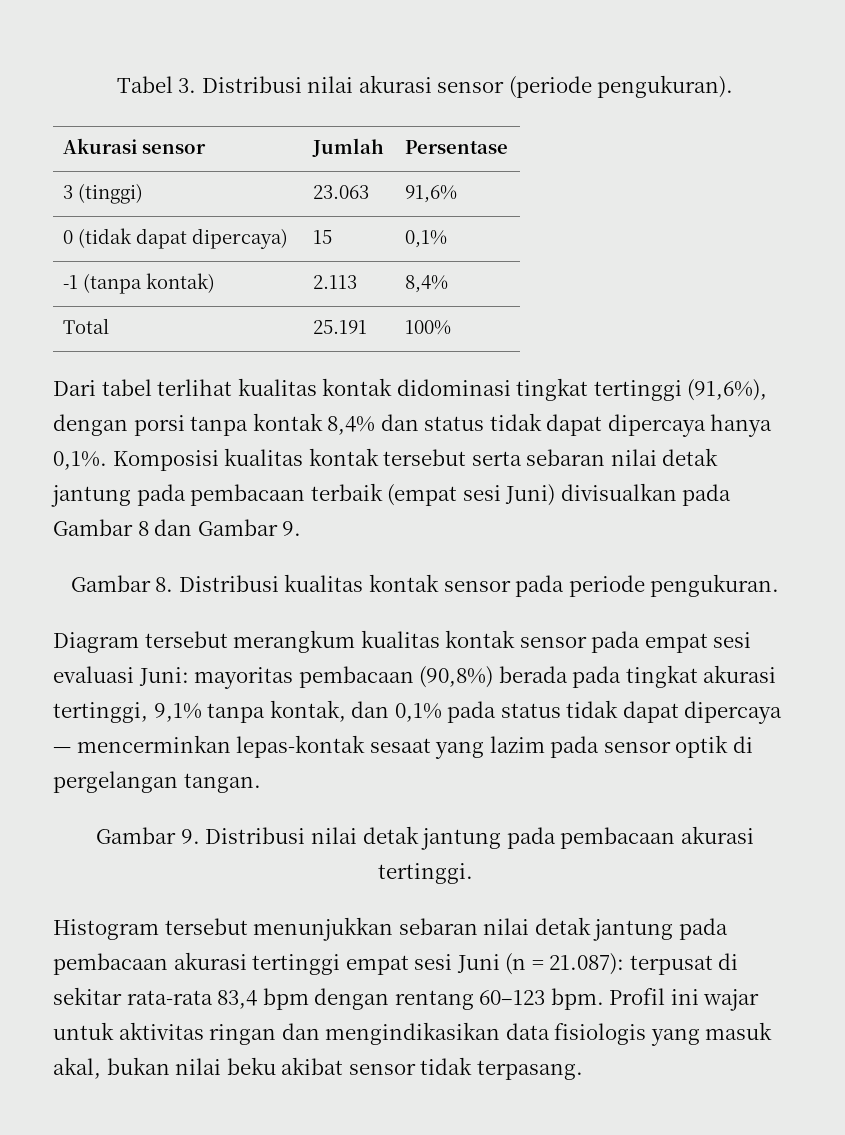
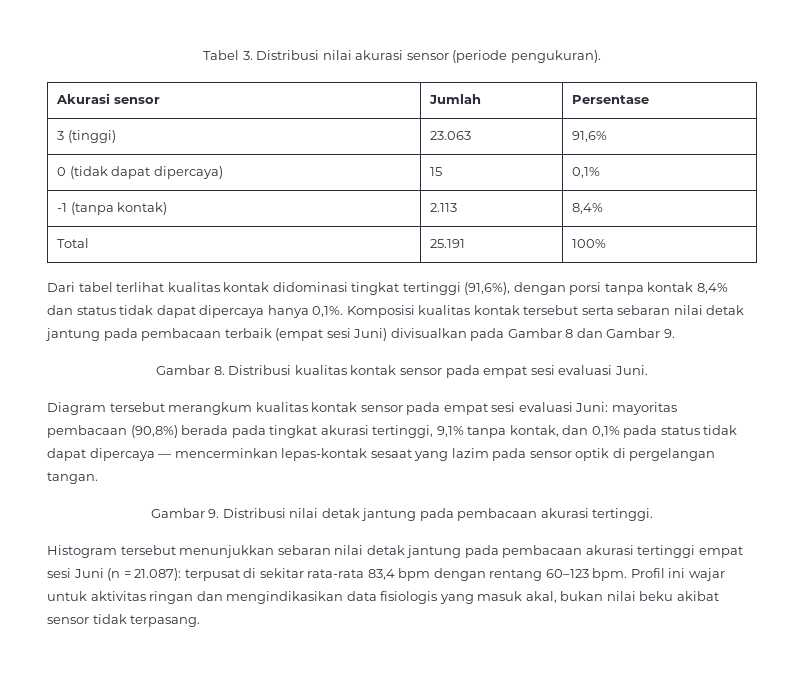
- Gambar 8. Distribusi kualitas kontak sensor pada periode pengukuran.
+ Gambar 8. Distribusi kualitas kontak sensor pada empat sesi evaluasi Juni.

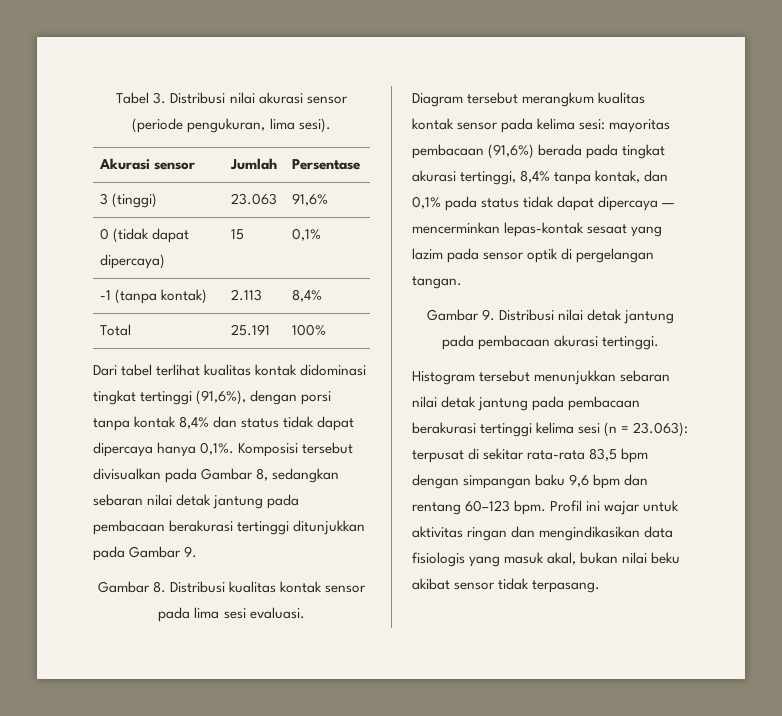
- Tabel 3. Distribusi nilai akurasi sensor (periode pengukuran).
+ Tabel 3. Distribusi nilai akurasi sensor (periode pengukuran, lima sesi).
- Komposisi kualitas kontak tersebut serta sebaran nilai detak jantung pada pembacaan terbaik (empat sesi Juni) divisualkan pada Gambar 8 dan Gambar 9.
+ Komposisi tersebut divisualkan pada Gambar 8, sedangkan sebaran nilai detak jantung pada pembacaan berakurasi tertinggi ditunjukkan pada Gambar 9.
- Gambar 8. Distribusi kualitas kontak sensor pada empat sesi evaluasi Juni.
+ Gambar 8. Distribusi kualitas kontak sensor pada lima sesi evaluasi.
- Diagram tersebut merangkum kualitas kontak sensor pada empat sesi evaluasi Juni: mayoritas pembacaan (90,8%) berada pada tingkat akurasi tertinggi, 9,1% tanpa kontak, dan 0,1% pada status tidak dapat dipercaya — mencerminkan lepas-kontak sesaat yang lazim pada sensor optik di pergelangan tangan.
+ Diagram tersebut merangkum kualitas kontak sensor pada kelima sesi: mayoritas pembacaan (91,6%) berada pada tingkat akurasi tertinggi, 8,4% tanpa kontak, dan 0,1% pada status tidak dapat dipercaya — mencerminkan lepas-kontak sesaat yang lazim pada sensor optik di pergelangan tangan.
- Histogram tersebut menunjukkan sebaran nilai detak jantung pada pembacaan akurasi tertinggi empat sesi Juni (n = 21.087): terpusat di sekitar rata-rata 83,4 bpm dengan rentang 60–123 bpm.
+ Histogram tersebut menunjukkan sebaran nilai detak jantung pada pembacaan berakurasi tertinggi kelima sesi (n = 23.063): terpusat di sekitar rata-rata 83,5 bpm dengan simpangan baku 9,6 bpm dan rentang 60–123 bpm.

